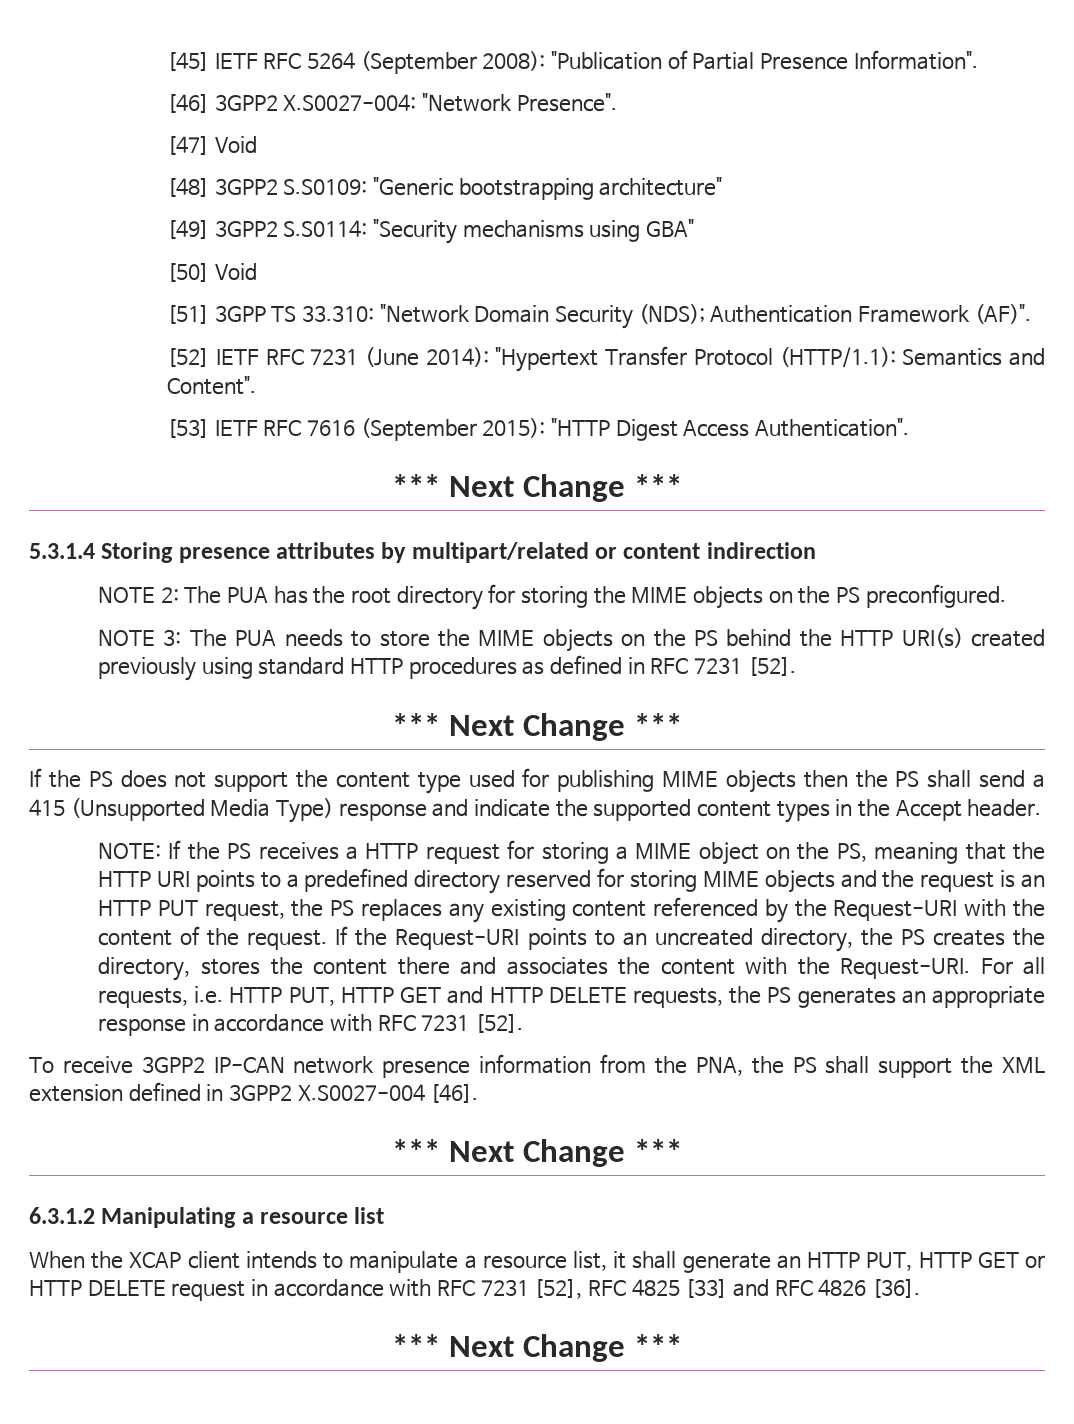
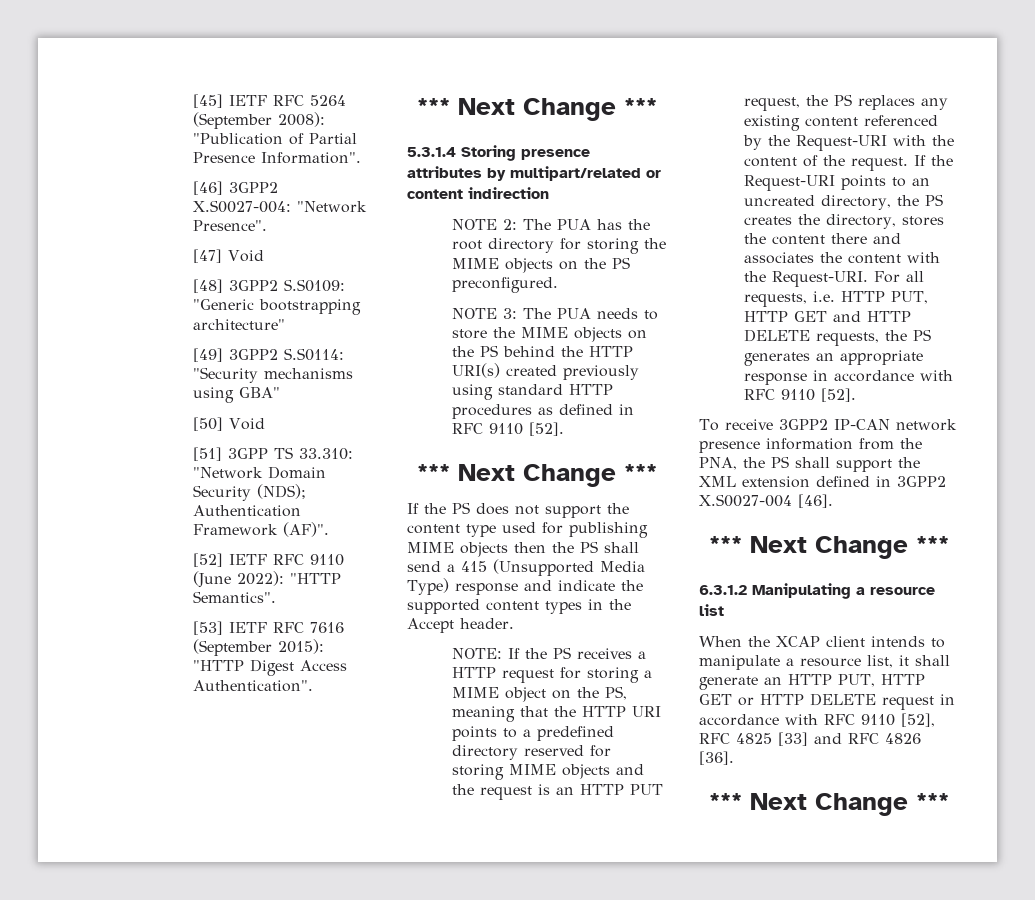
- [52] IETF RFC 7231 (June 2014): "Hypertext Transfer Protocol (HTTP/1.1): Semantics and Content".
+ [52] IETF RFC 9110 (June 2022): "HTTP Semantics".
- NOTE 3: The PUA needs to store the MIME objects on the PS behind the HTTP URI(s) created previously using standard HTTP procedures as defined in RFC 7231 [52].
+ NOTE 3: The PUA needs to store the MIME objects on the PS behind the HTTP URI(s) created previously using standard HTTP procedures as defined in RFC 9110 [52].
- For all requests, i.e. HTTP PUT, HTTP GET and HTTP DELETE requests, the PS generates an appropriate response in accordance with RFC 7231 [52].
+ For all requests, i.e. HTTP PUT, HTTP GET and HTTP DELETE requests, the PS generates an appropriate response in accordance with RFC 9110 [52].
- When the XCAP client intends to manipulate a resource list, it shall generate an HTTP PUT, HTTP GET or HTTP DELETE request in accordance with RFC 7231 [52], RFC 4825 [33] and RFC 4826 [36].
+ When the XCAP client intends to manipulate a resource list, it shall generate an HTTP PUT, HTTP GET or HTTP DELETE request in accordance with RFC 9110 [52], RFC 4825 [33] and RFC 4826 [36].

